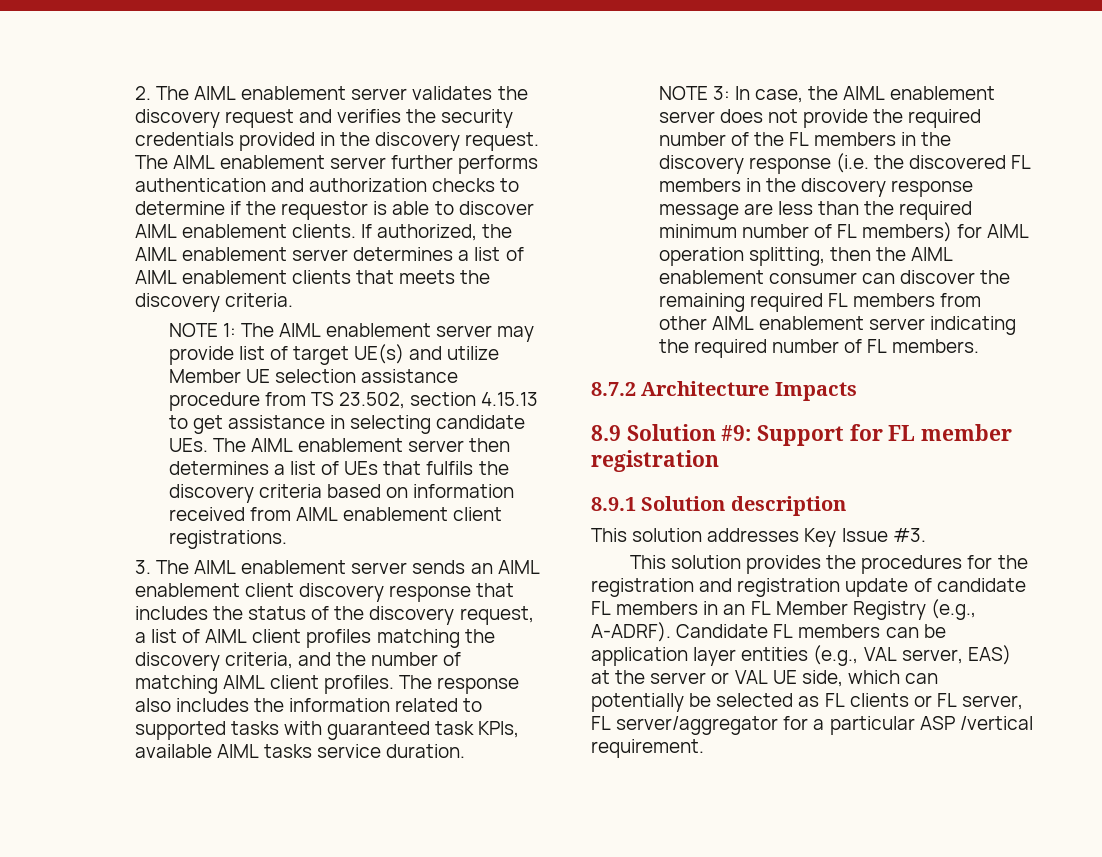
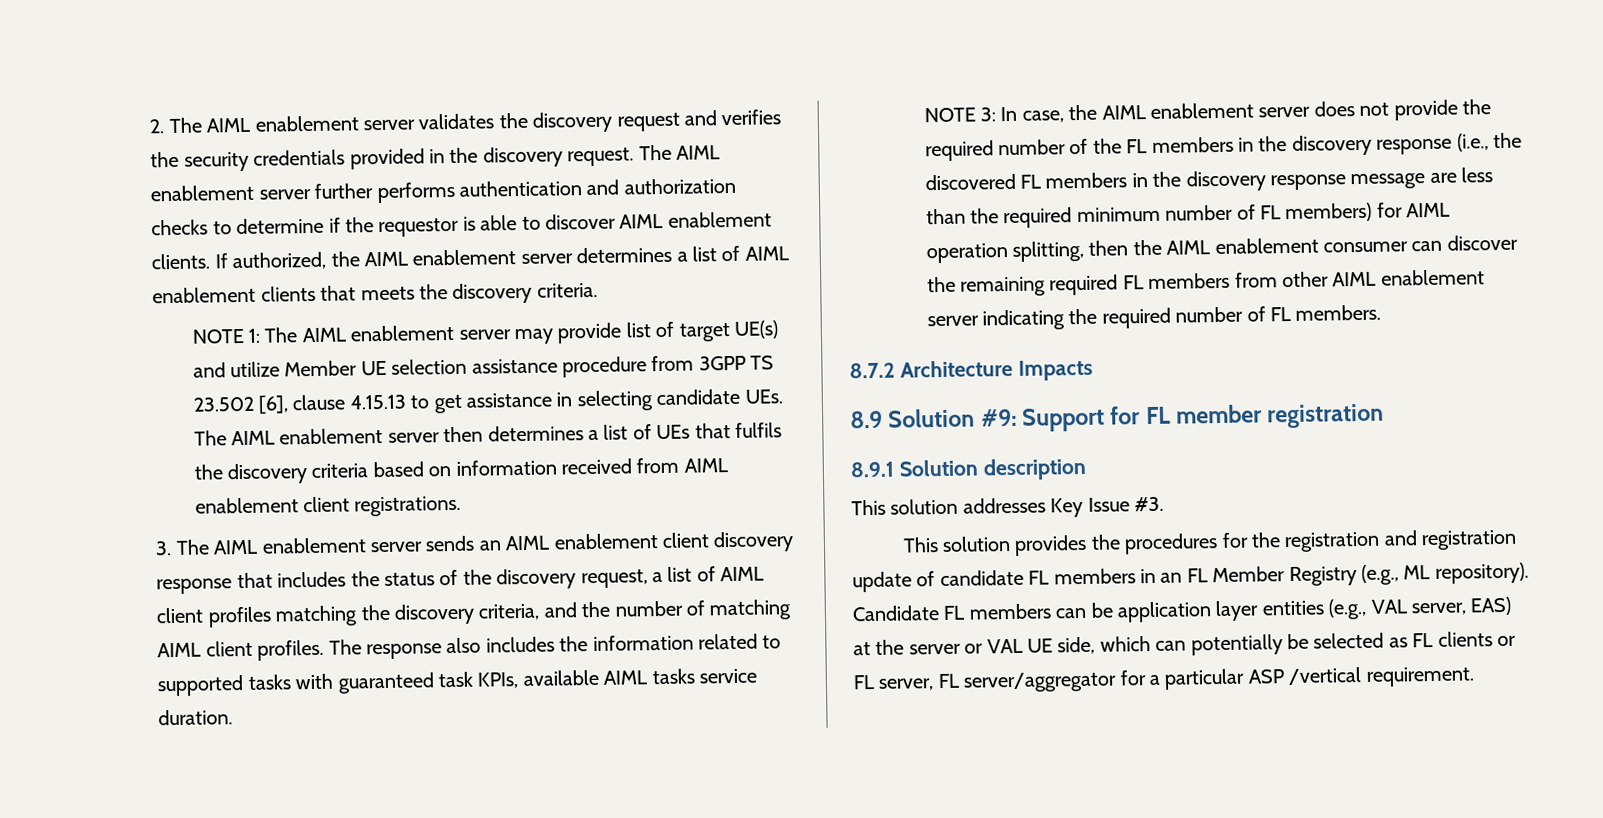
- NOTE 1: The AIML enablement server may provide list of target UE(s) and utilize Member UE selection assistance procedure from TS 23.502, section 4.15.13 to get assistance in selecting candidate UEs. The AIML enablement server then determines a list of UEs that fulfils the discovery criteria based on information received from AIML enablement client registrations.
+ NOTE 1: The AIML enablement server may provide list of target UE(s) and utilize Member UE selection assistance procedure from 3GPP TS 23.502 [6], clause 4.15.13 to get assistance in selecting candidate UEs. The AIML enablement server then determines a list of UEs that fulfils the discovery criteria based on information received from AIML enablement client registrations.
- In case, the AIML enablement server does not provide the required number of the FL members in the discovery response (i.e. the discovered FL members in the discovery response message are less than the required minimum number of FL members) for AIML operation splitting, then the AIML enablement consumer can discover the remaining required FL members from other AIML enablement server indicating the required number of FL members.
+ In case, the AIML enablement server does not provide the required number of the FL members in the discovery response (i.e., the discovered FL members in the discovery response message are less than the required minimum number of FL members) for AIML operation splitting, then the AIML enablement consumer can discover the remaining required FL members from other AIML enablement server indicating the required number of FL members.
- This solution provides the procedures for the registration and registration update of candidate FL members in an FL Member Registry (e.g., A-ADRF).
+ This solution provides the procedures for the registration and registration update of candidate FL members in an FL Member Registry (e.g., ML repository).

